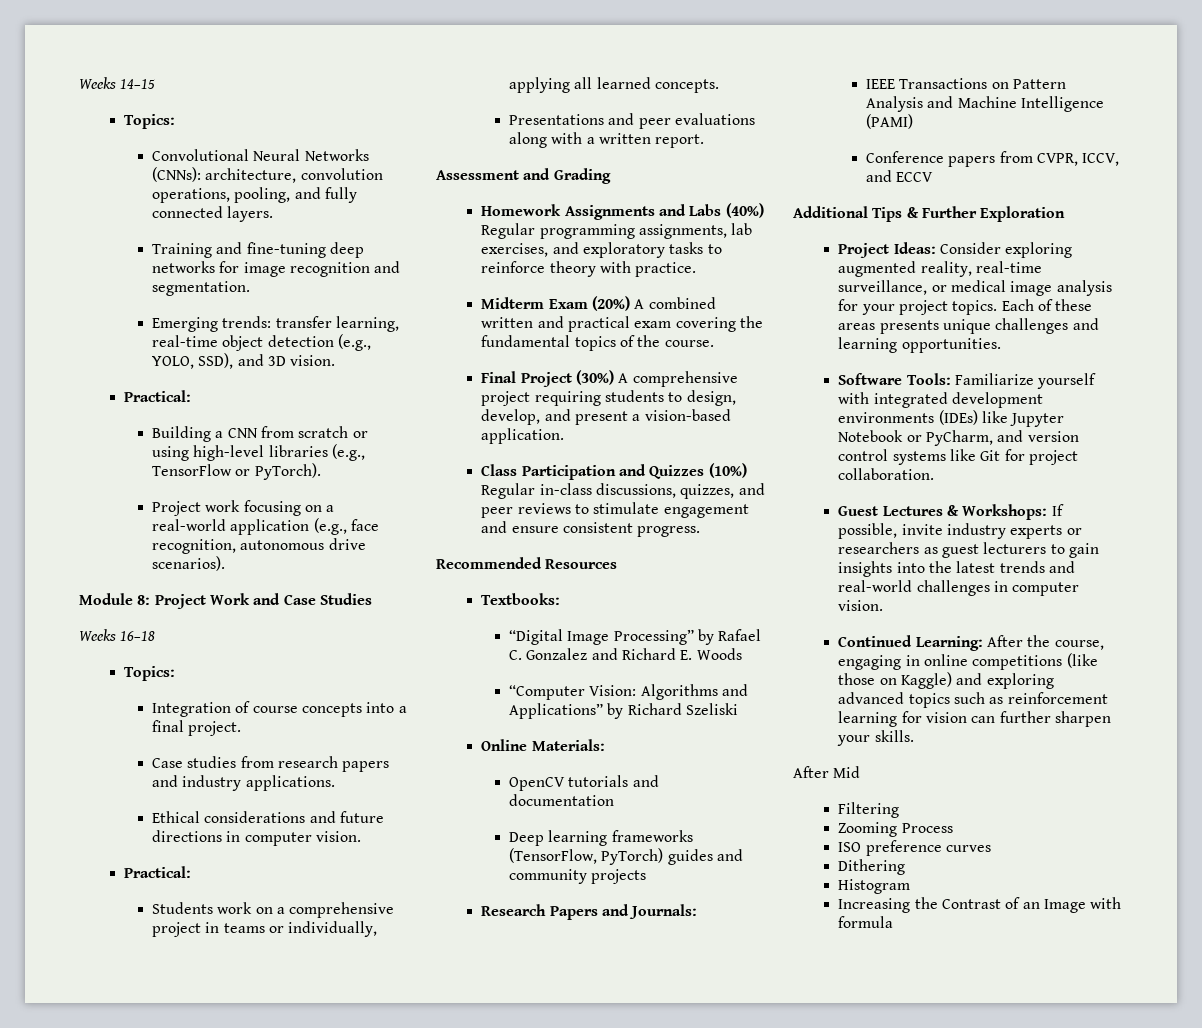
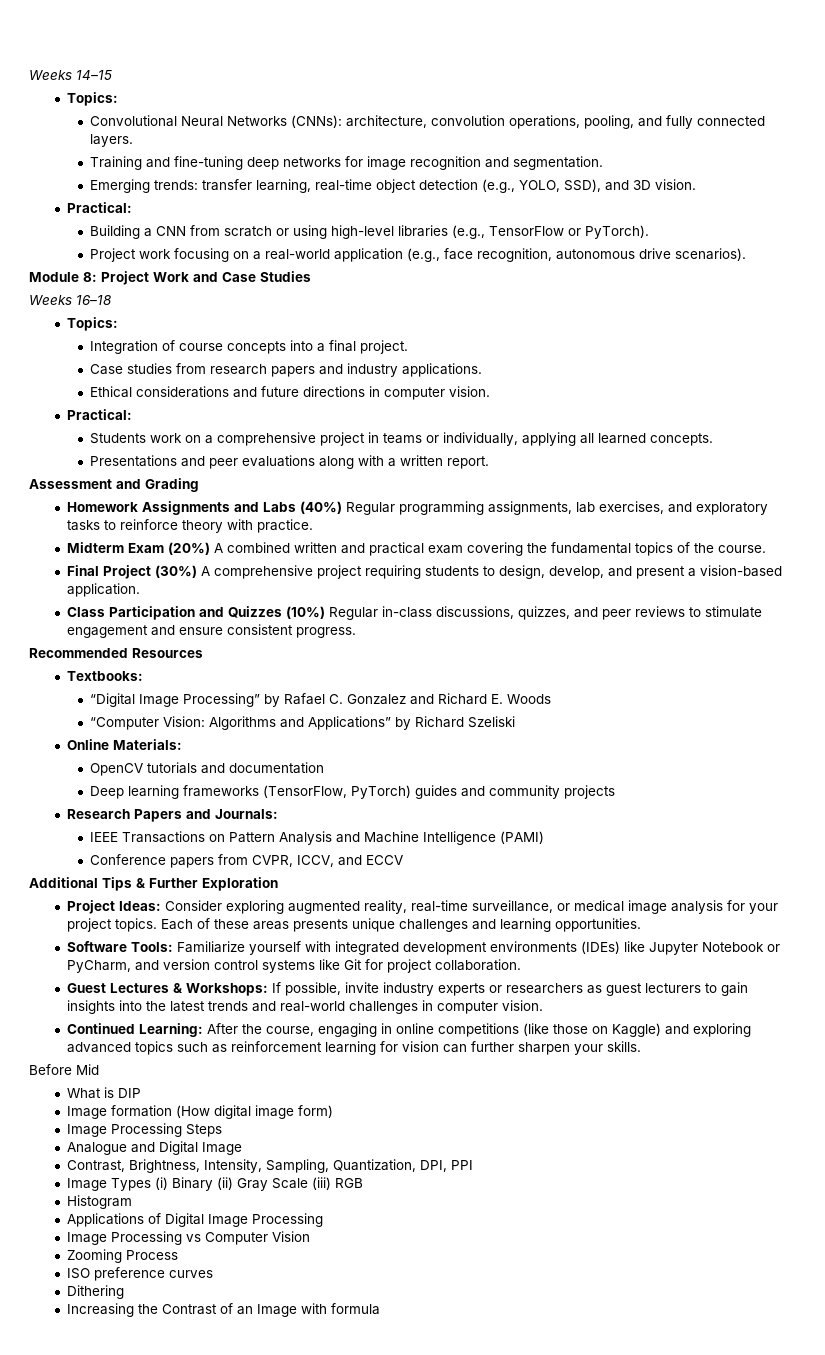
- After Mid
+ Before Mid
- Filtering
+ What is DIP
+ Image formation (How digital image form)
+ Image Processing Steps
+ Analogue and Digital Image
+ Contrast, Brightness, Intensity, Sampling, Quantization, DPI, PPI
+ Image Types (i) Binary (ii) Gray Scale (iii) RGB
+ Histogram
+ Applications of Digital Image Processing
+ Image Processing vs Computer Vision
- Histogram

